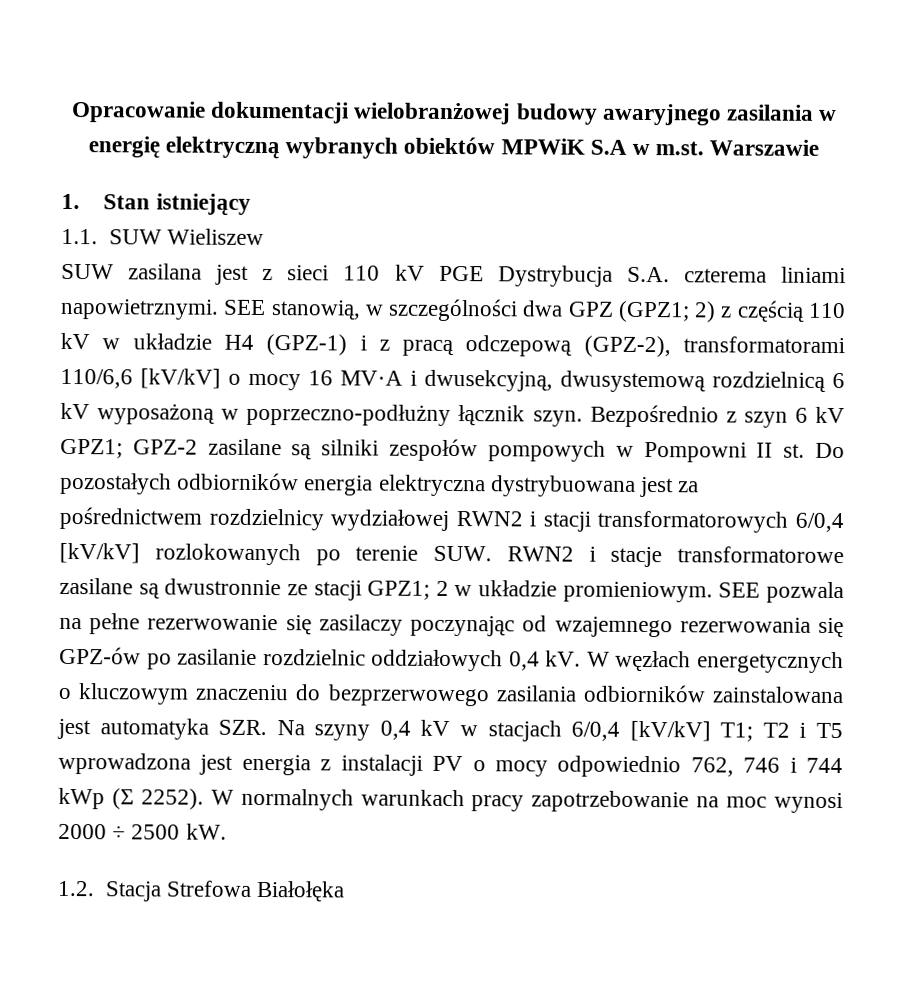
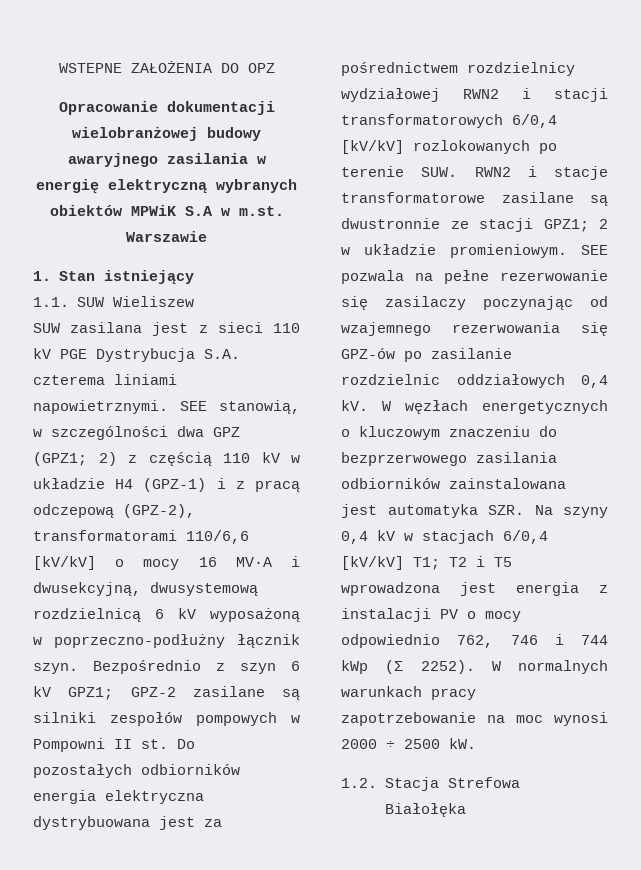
+ WSTEPNE ZAŁOŻENIA DO OPZ

